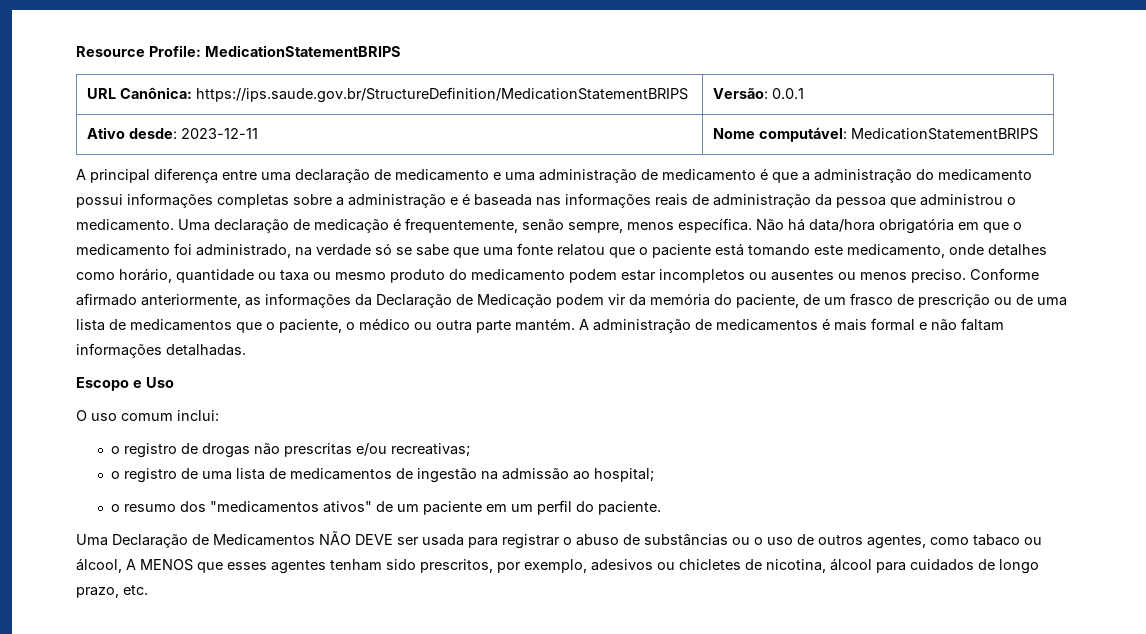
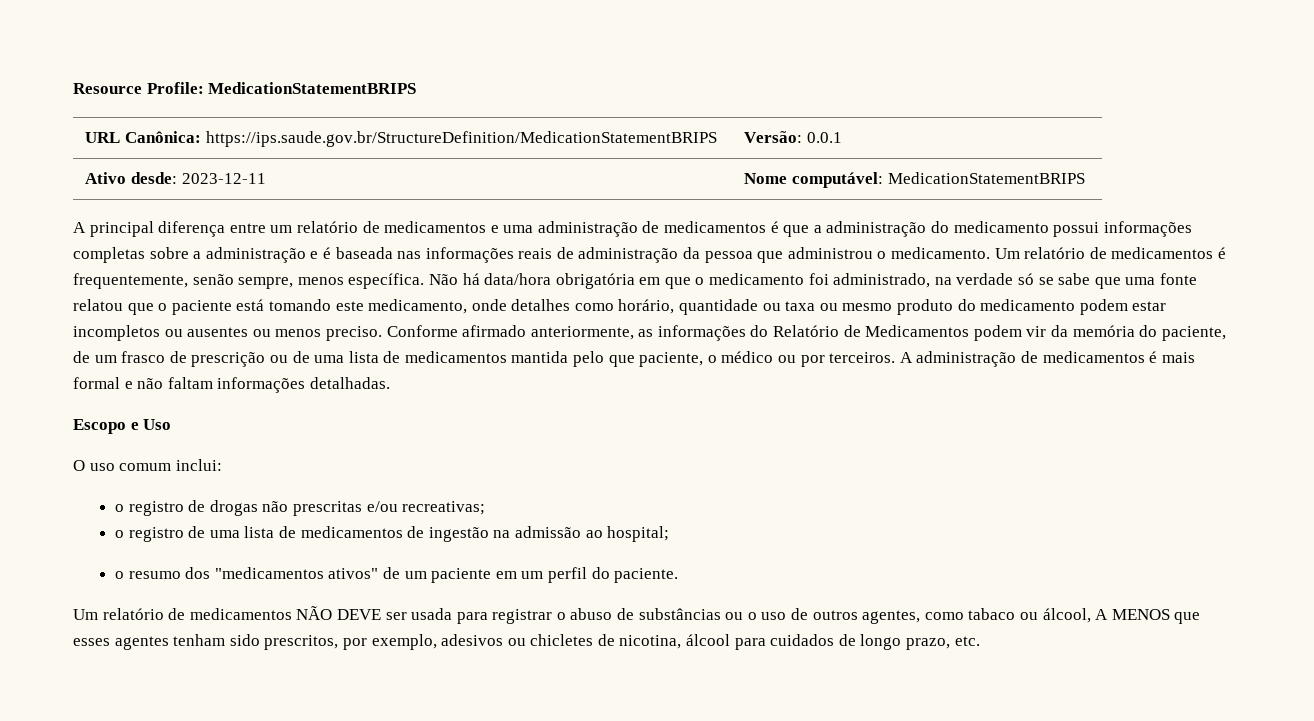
- A principal diferença entre uma declaração de medicamento e uma administração de medicamento é que a administração do medicamento possui informações completas sobre a administração e é baseada nas informações reais de administração da pessoa que administrou o medicamento.
+ A principal diferença entre um relatório de medicamentos e uma administração de medicamentos é que a administração do medicamento possui informações completas sobre a administração e é baseada nas informações reais de administração da pessoa que administrou o medicamento.
- Uma declaração de medicação é frequentemente, senão sempre, menos específica.
+ Um relatório de medicamentos é frequentemente, senão sempre, menos específica.
- Conforme afirmado anteriormente, as informações da Declaração de Medicação podem vir da memória do paciente, de um frasco de prescrição ou de uma lista de medicamentos que o paciente, o médico ou outra parte mantém.
+ Conforme afirmado anteriormente, as informações do Relatório de Medicamentos podem vir da memória do paciente, de um frasco de prescrição ou de uma lista de medicamentos mantida pelo que paciente, o médico ou por terceiros.
- Uma Declaração de Medicamentos NÃO DEVE ser usada para registrar o abuso de substâncias ou o uso de outros agentes, como tabaco ou álcool, A MENOS que esses agentes tenham sido prescritos, por exemplo, adesivos ou chicletes de nicotina, álcool para cuidados de longo prazo, etc.
+ Um relatório de medicamentos NÃO DEVE ser usada para registrar o abuso de substâncias ou o uso de outros agentes, como tabaco ou álcool, A MENOS que esses agentes tenham sido prescritos, por exemplo, adesivos ou chicletes de nicotina, álcool para cuidados de longo prazo, etc.

